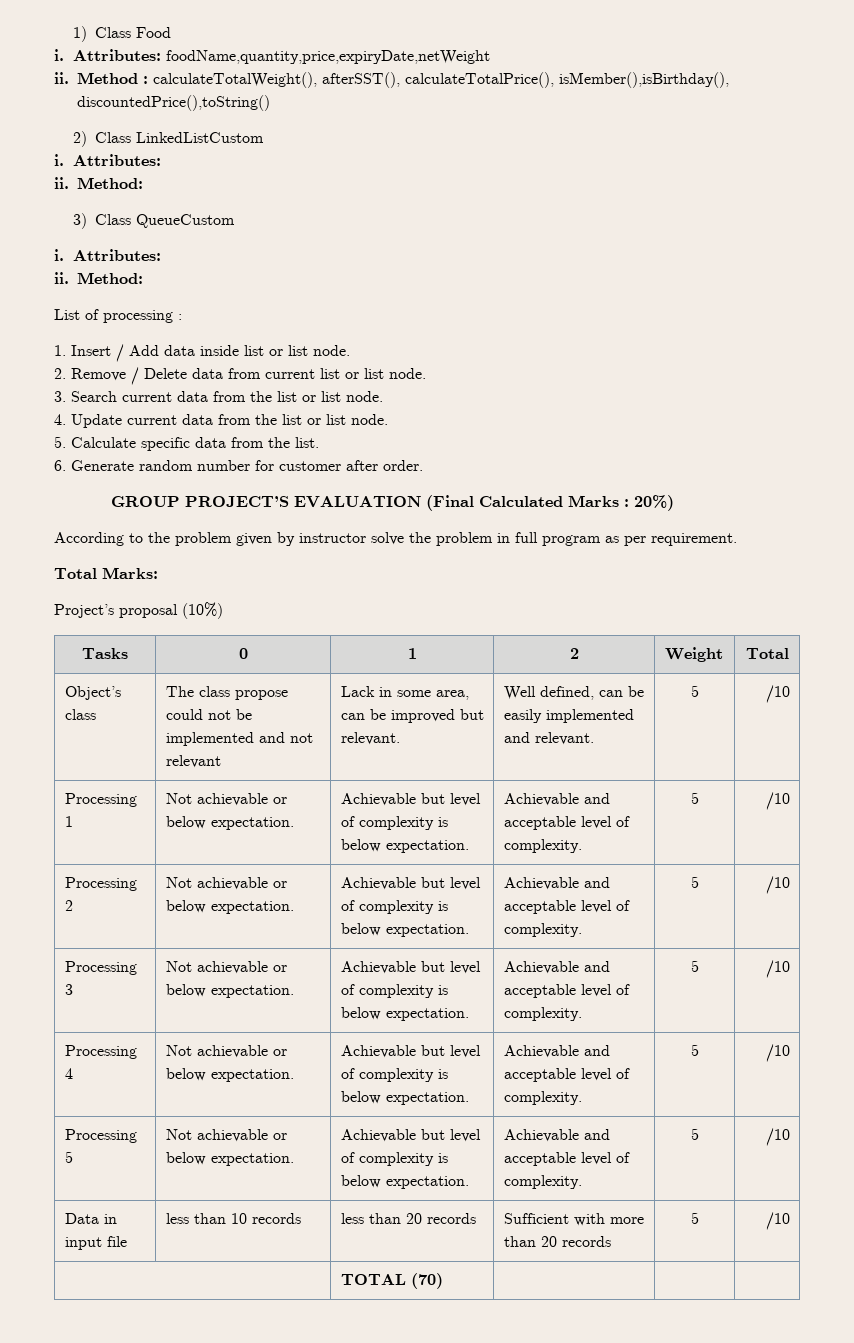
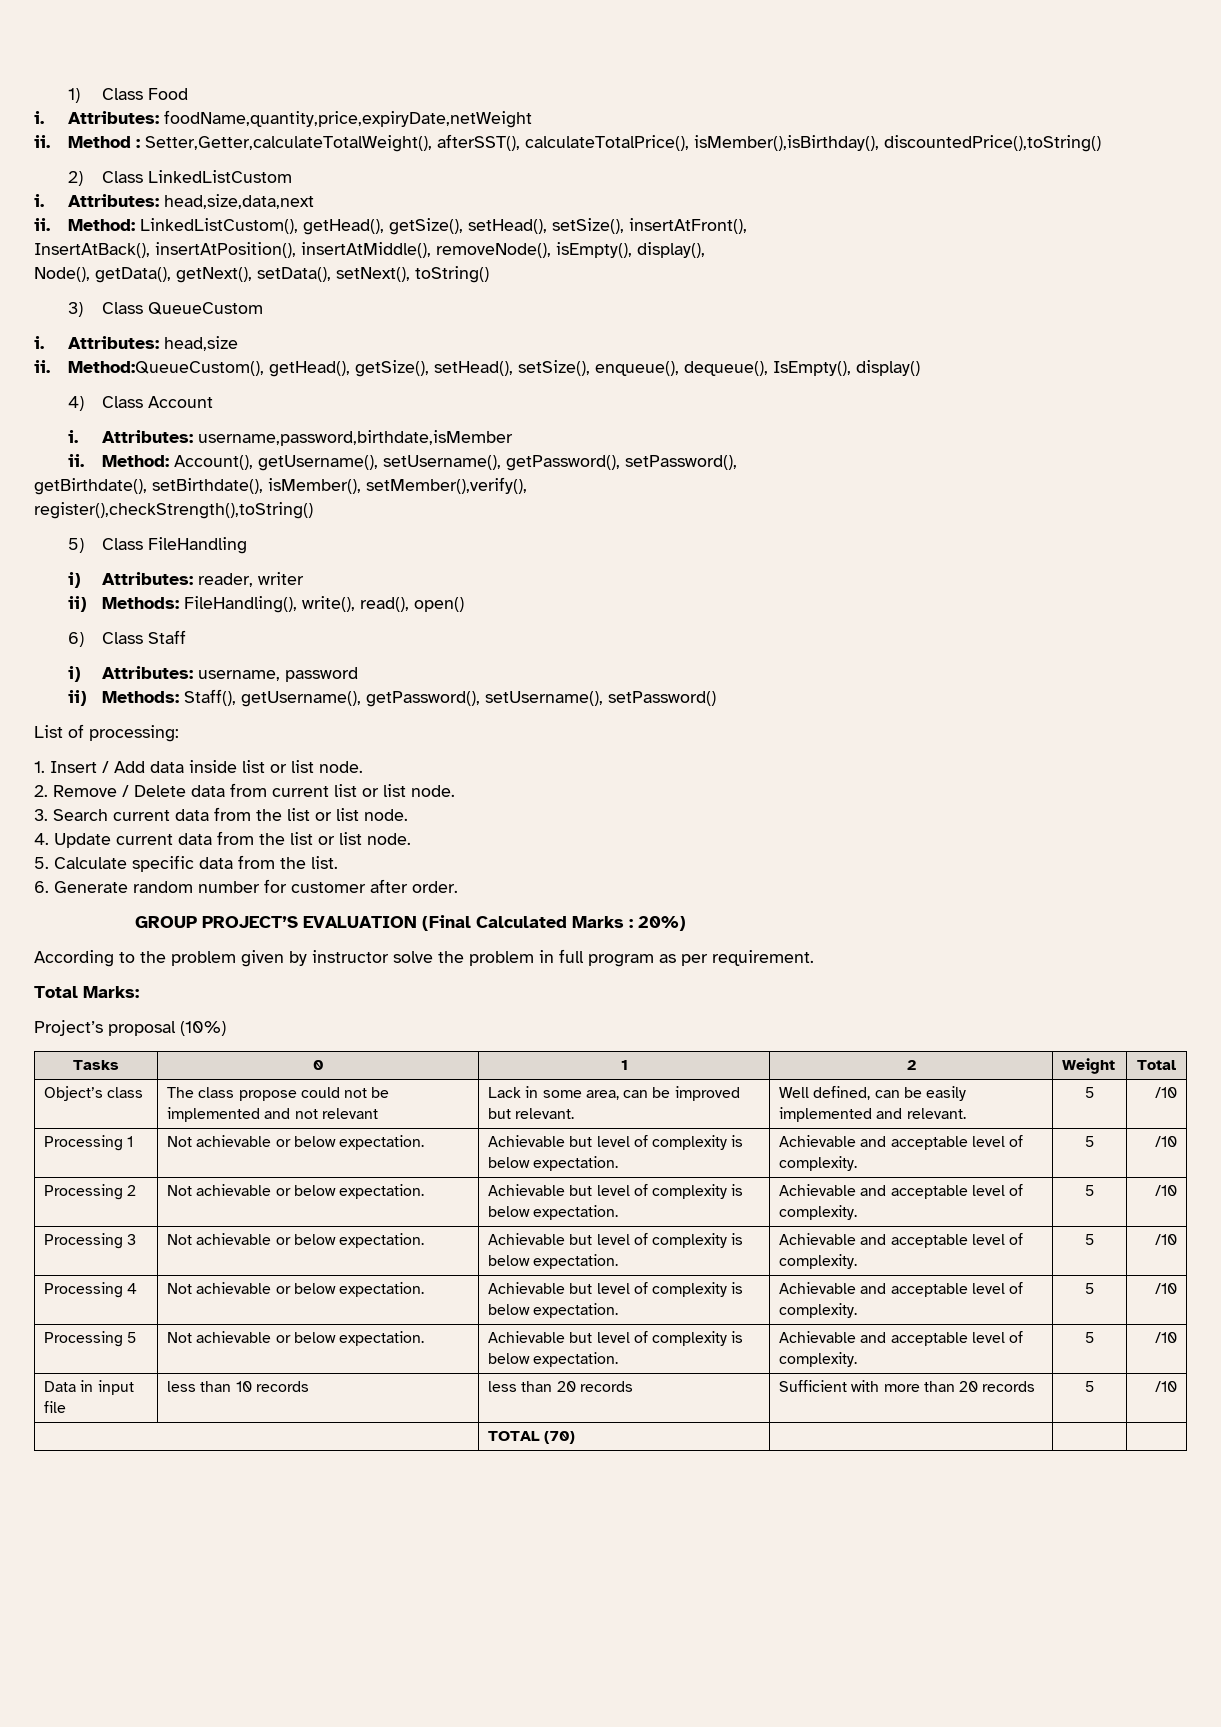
- Method : calculateTotalWeight(), afterSST(), calculateTotalPrice(), isMember(),isBirthday(), discountedPrice(),toString()
+ Method : Setter,Getter,calculateTotalWeight(), afterSST(), calculateTotalPrice(), isMember(),isBirthday(), discountedPrice(),toString()
  2) Class LinkedListCustom
- i. Attributes:
- ii. Method:
+ i. Attributes: head,size,data,next
+ ii. Method: LinkedListCustom(), getHead(), getSize(), setHead(), setSize(), insertAtFront(),
+ InsertAtBack(), insertAtPosition(), insertAtMiddle(), removeNode(), isEmpty(), display(),
+ Node(), getData(), getNext(), setData(), setNext(), toString()
  3) Class QueueCustom
- i. Attributes:
- ii. Method:
+ i. Attributes: head,size
+ ii. Method:QueueCustom(), getHead(), getSize(), setHead(), setSize(), enqueue(), dequeue(), IsEmpty(), display()
+ 4) Class Account
+ i. Attributes: username,password,birthdate,isMember
+ ii. Method: Account(), getUsername(), setUsername(), getPassword(), setPassword(),
+ getBirthdate(), setBirthdate(), isMember(), setMember(),verify(),
+ register(),checkStrength(),toString()
+ 5) Class FileHandling
+ i) Attributes: reader, writer
+ ii) Methods: FileHandling(), write(), read(), open()
+ 6) Class Staff
+ i) Attributes: username, password
+ ii) Methods: Staff(), getUsername(), getPassword(), setUsername(), setPassword()
- List of processing :
+ List of processing:

